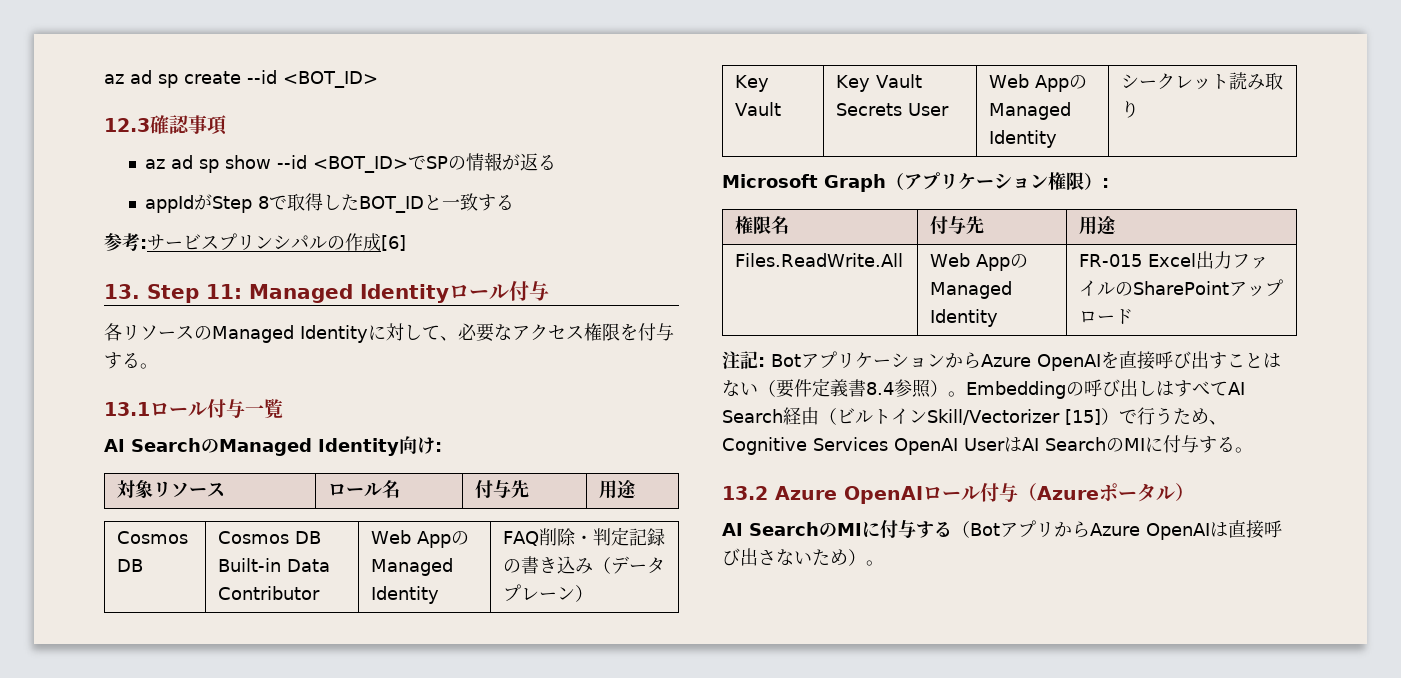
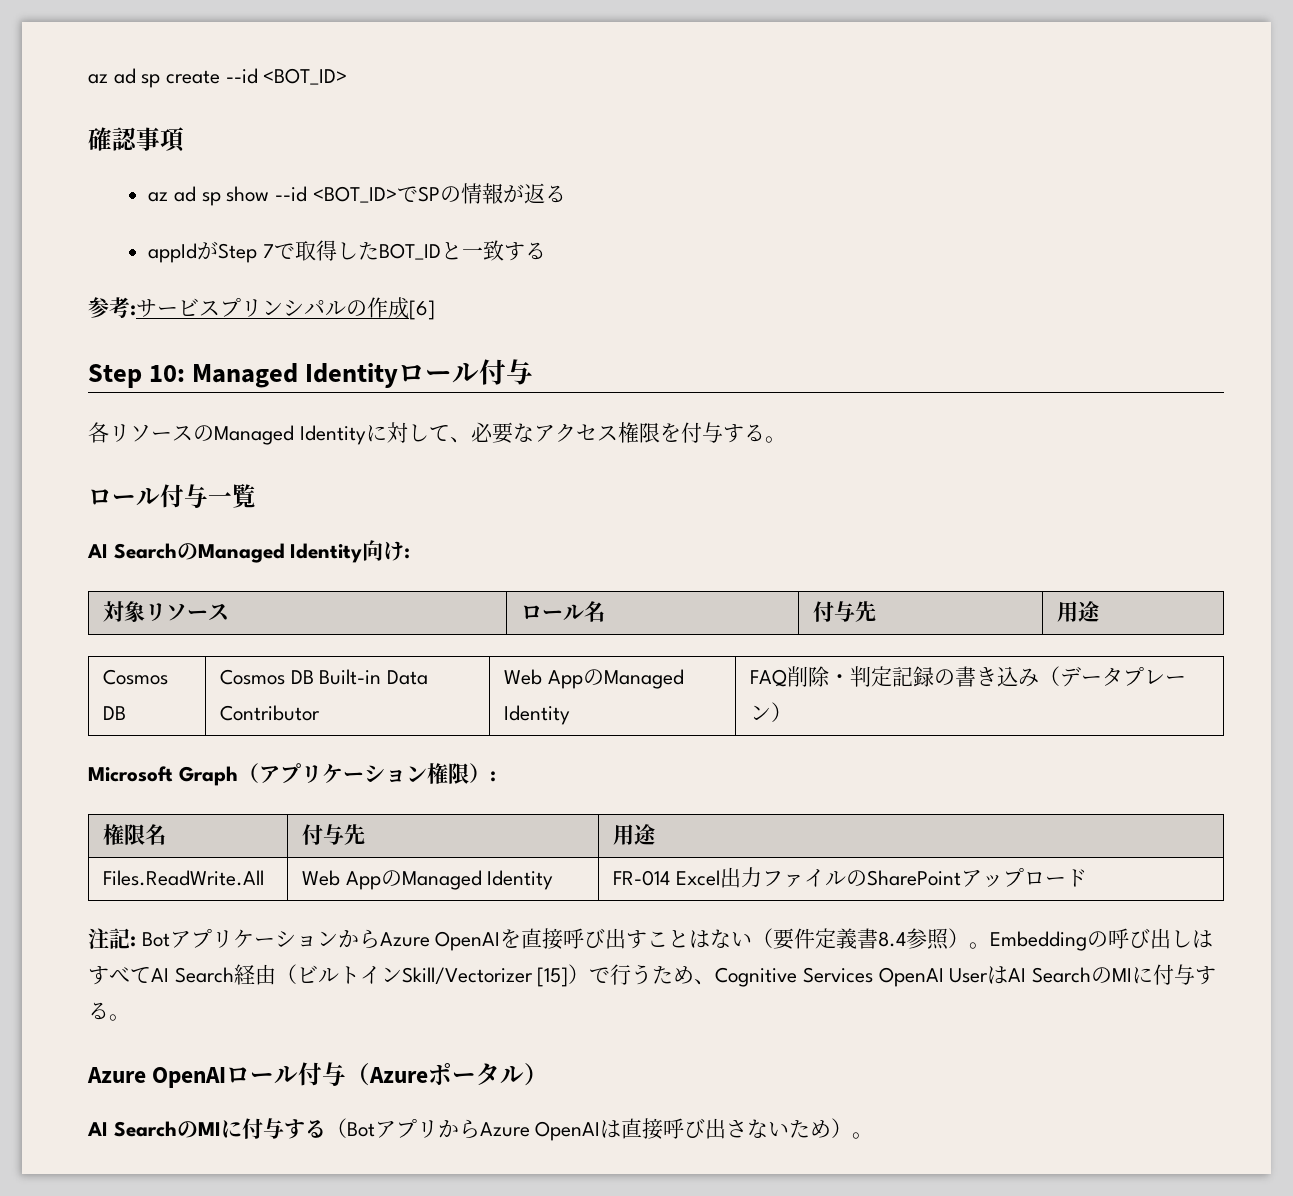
- 12.3確認事項
+ 確認事項
- appIdがStep 8で取得したBOT_IDと一致する
+ appIdがStep 7で取得したBOT_IDと一致する
- 13. Step 11: Managed Identityロール付与
+ Step 10: Managed Identityロール付与
- 13.1ロール付与一覧
+ ロール付与一覧
- Key Vault | Key Vault Secrets User | Web AppのManaged Identity | シークレット読み取り
- Files.ReadWrite.All | Web AppのManaged Identity | FR-015 Excel出力ファイルのSharePointアップロード
+ Files.ReadWrite.All | Web AppのManaged Identity | FR-014 Excel出力ファイルのSharePointアップロード
- 13.2 Azure OpenAIロール付与（Azureポータル）
+ Azure OpenAIロール付与（Azureポータル）

